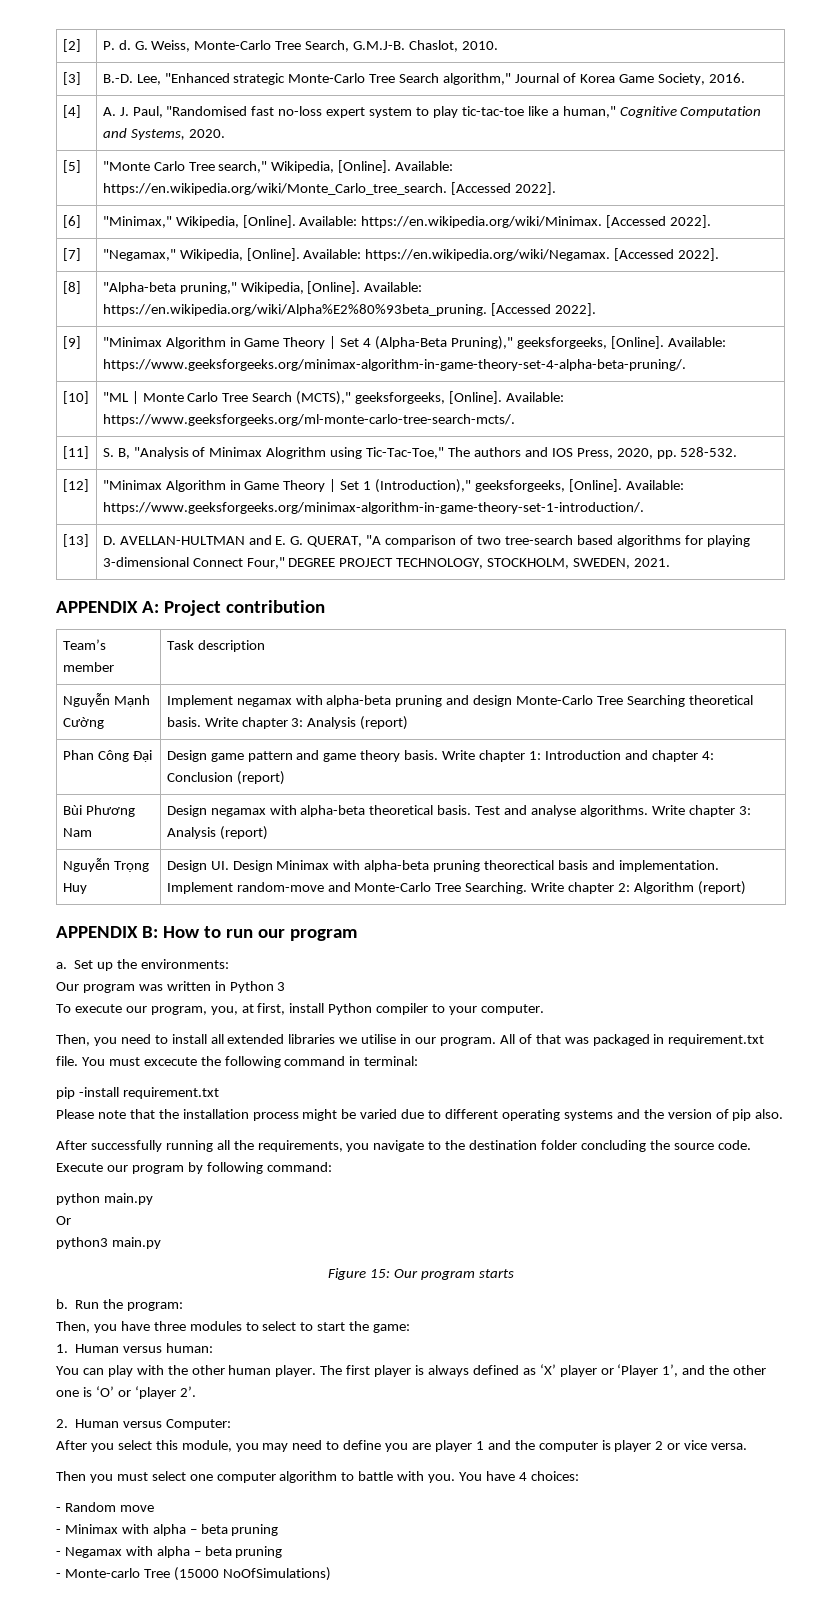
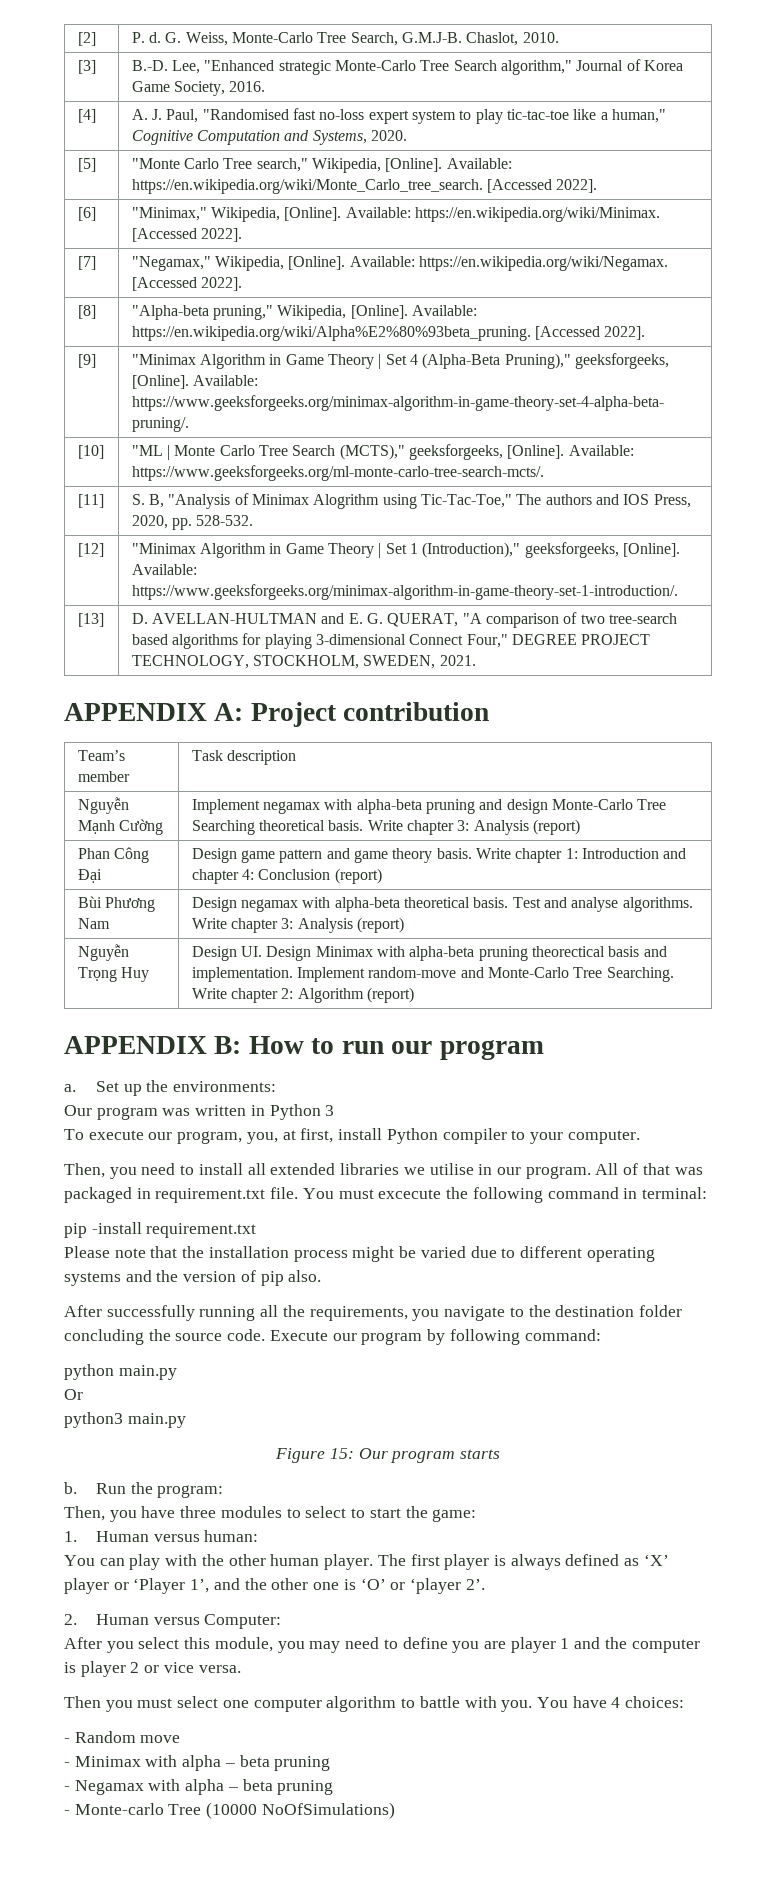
- - Monte-carlo Tree (15000 NoOfSimulations)
+ - Monte-carlo Tree (10000 NoOfSimulations)

